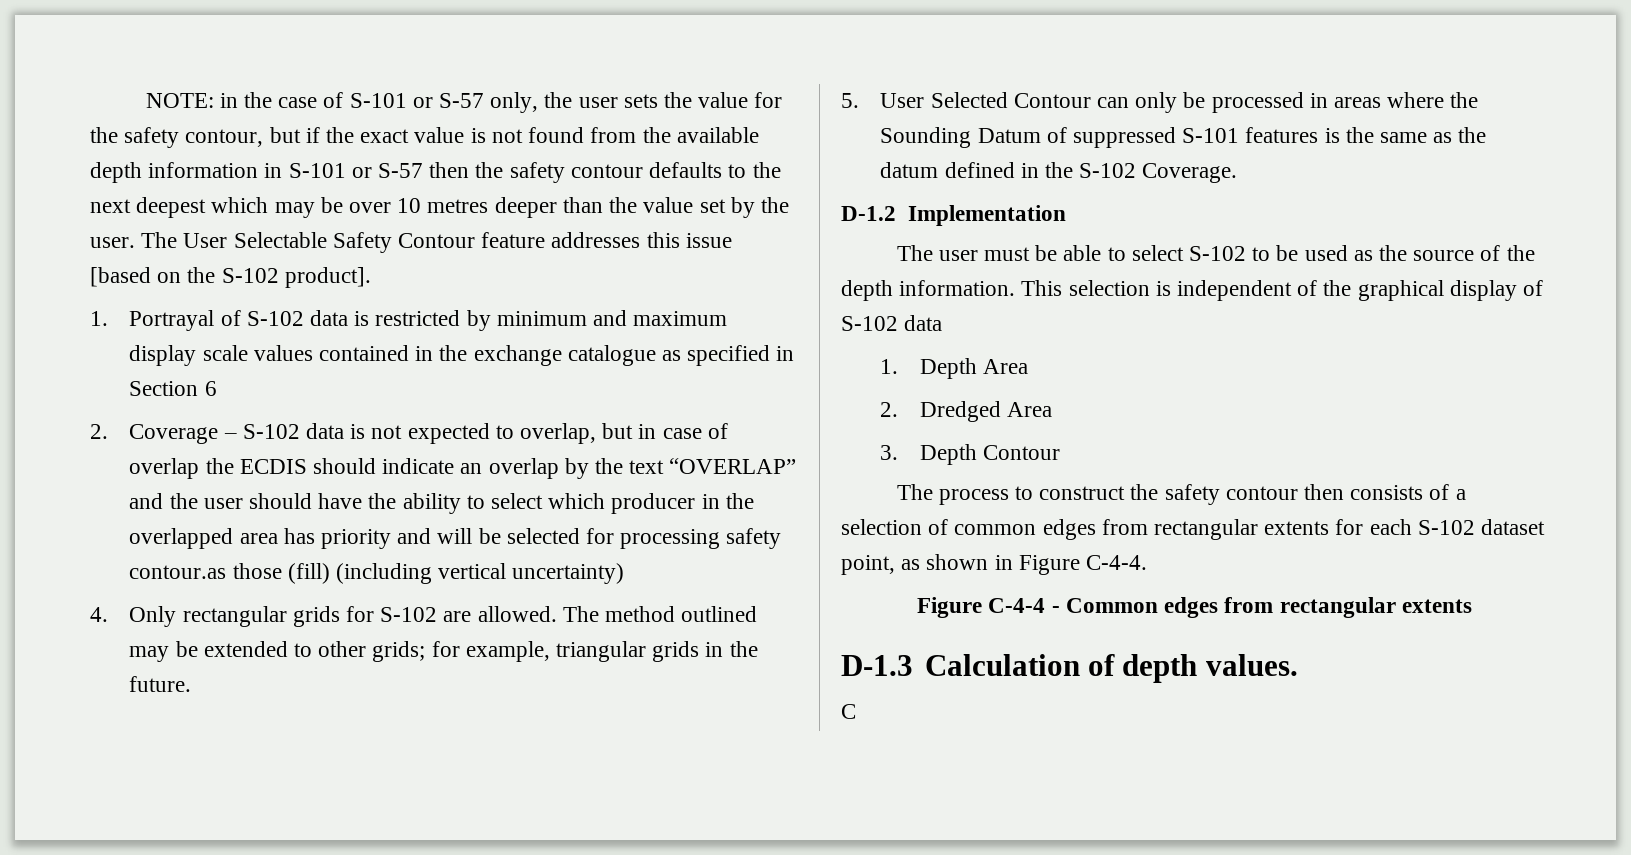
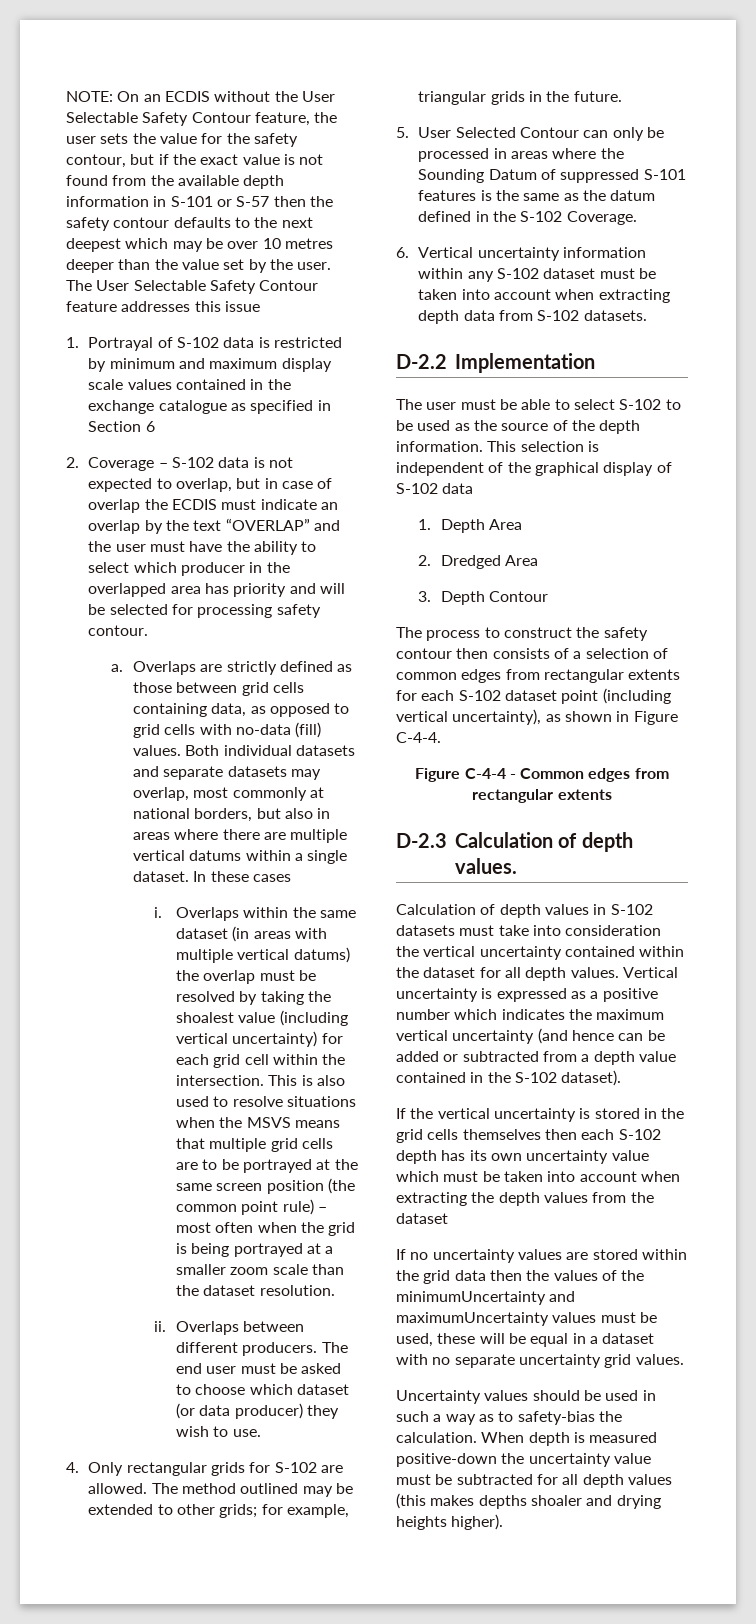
- NOTE: in the case of S-101 or S-57 only, the user sets the value for the safety contour, but if the exact value is not found from the available depth information in S-101 or S-57 then the safety contour defaults to the next deepest which may be over 10 metres deeper than the value set by the user.
+ NOTE: On an ECDIS without the User Selectable Safety Contour feature, the user sets the value for the safety contour, but if the exact value is not found from the available depth information in S-101 or S-57 then the safety contour defaults to the next deepest which may be over 10 metres deeper than the value set by the user.
- The User Selectable Safety Contour feature addresses this issue [based on the S-102 product].
+ The User Selectable Safety Contour feature addresses this issue
- 2. Coverage – S-102 data is not expected to overlap, but in case of overlap the ECDIS should indicate an overlap by the text “OVERLAP” and the user should have the ability to select which producer in the overlapped area has priority and will be selected for processing safety contour.as those (fill) (including vertical uncertainty)
+ 2. Coverage – S-102 data is not expected to overlap, but in case of overlap the ECDIS must indicate an overlap by the text “OVERLAP” and the user must have the ability to select which producer in the overlapped area has priority and will be selected for processing safety contour.
+ a. Overlaps are strictly defined as those between grid cells containing data, as opposed to grid cells with no-data (fill) values. Both individual datasets and separate datasets may overlap, most commonly at national borders, but also in areas where there are multiple vertical datums within a single dataset. In these cases
+ i. Overlaps within the same dataset (in areas with multiple vertical datums) the overlap must be resolved by taking the shoalest value (including vertical uncertainty) for each grid cell within the intersection. This is also used to resolve situations when the MSVS means that multiple grid cells are to be portrayed at the same screen position (the common point rule) – most often when the grid is being portrayed at a smaller zoom scale than the dataset resolution.
+ ii. Overlaps between different producers. The end user must be asked to choose which dataset (or data producer) they wish to use.
- D-1.2 Implementation
+ 6. Vertical uncertainty information within any S-102 dataset must be taken into account when extracting depth data from S-102 datasets.
+ D-2.2 Implementation
- The process to construct the safety contour then consists of a selection of common edges from rectangular extents for each S-102 dataset point, as shown in Figure C-4-4.
+ The process to construct the safety contour then consists of a selection of common edges from rectangular extents for each S-102 dataset point (including vertical uncertainty), as shown in Figure C-4-4.
- D-1.3 Calculation of depth values.
+ D-2.3 Calculation of depth values.
- C
+ Calculation of depth values in S-102 datasets must take into consideration the vertical uncertainty contained within the dataset for all depth values. Vertical uncertainty is expressed as a positive number which indicates the maximum vertical uncertainty (and hence can be added or subtracted from a depth value contained in the S-102 dataset).
+ If the vertical uncertainty is stored in the grid cells themselves then each S-102 depth has its own uncertainty value which must be taken into account when extracting the depth values from the dataset
+ If no uncertainty values are stored within the grid data then the values of the minimumUncertainty and maximumUncertainty values must be used, these will be equal in a dataset with no separate uncertainty grid values.
+ Uncertainty values should be used in such a way as to safety-bias the calculation. When depth is measured positive-down the uncertainty value must be subtracted for all depth values (this makes depths shoaler and drying heights higher).

